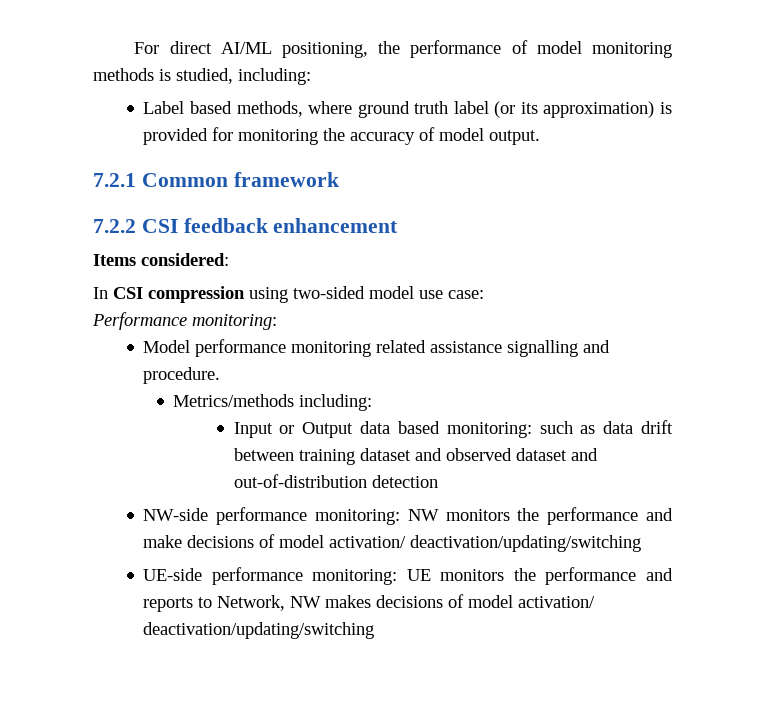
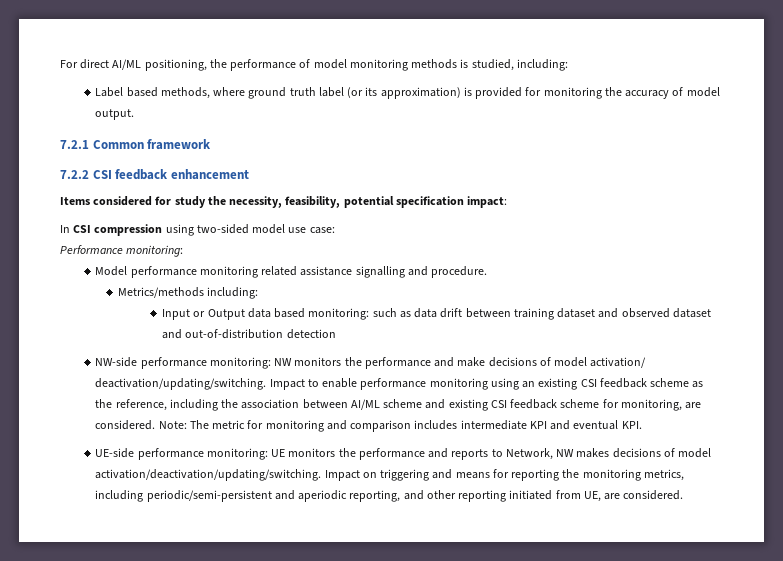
- Items considered:
+ Items considered for study the necessity, feasibility, potential specification impact:
- NW-side performance monitoring: NW monitors the performance and make decisions of model activation/ deactivation/updating/switching
+ NW-side performance monitoring: NW monitors the performance and make decisions of model activation/ deactivation/updating/switching. Impact to enable performance monitoring using an existing CSI feedback scheme as the reference, including the association between AI/ML scheme and existing CSI feedback scheme for monitoring, are considered. Note: The metric for monitoring and comparison includes intermediate KPI and eventual KPI.
- UE-side performance monitoring: UE monitors the performance and reports to Network, NW makes decisions of model activation/ deactivation/updating/switching
+ UE-side performance monitoring: UE monitors the performance and reports to Network, NW makes decisions of model activation/deactivation/updating/switching. Impact on triggering and means for reporting the monitoring metrics, including periodic/semi-persistent and aperiodic reporting, and other reporting initiated from UE, are considered.

